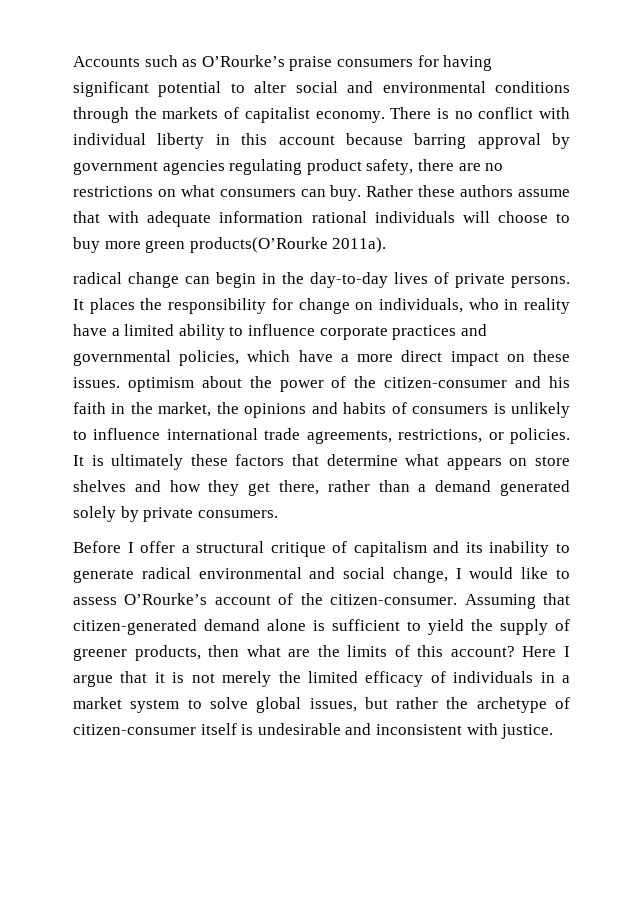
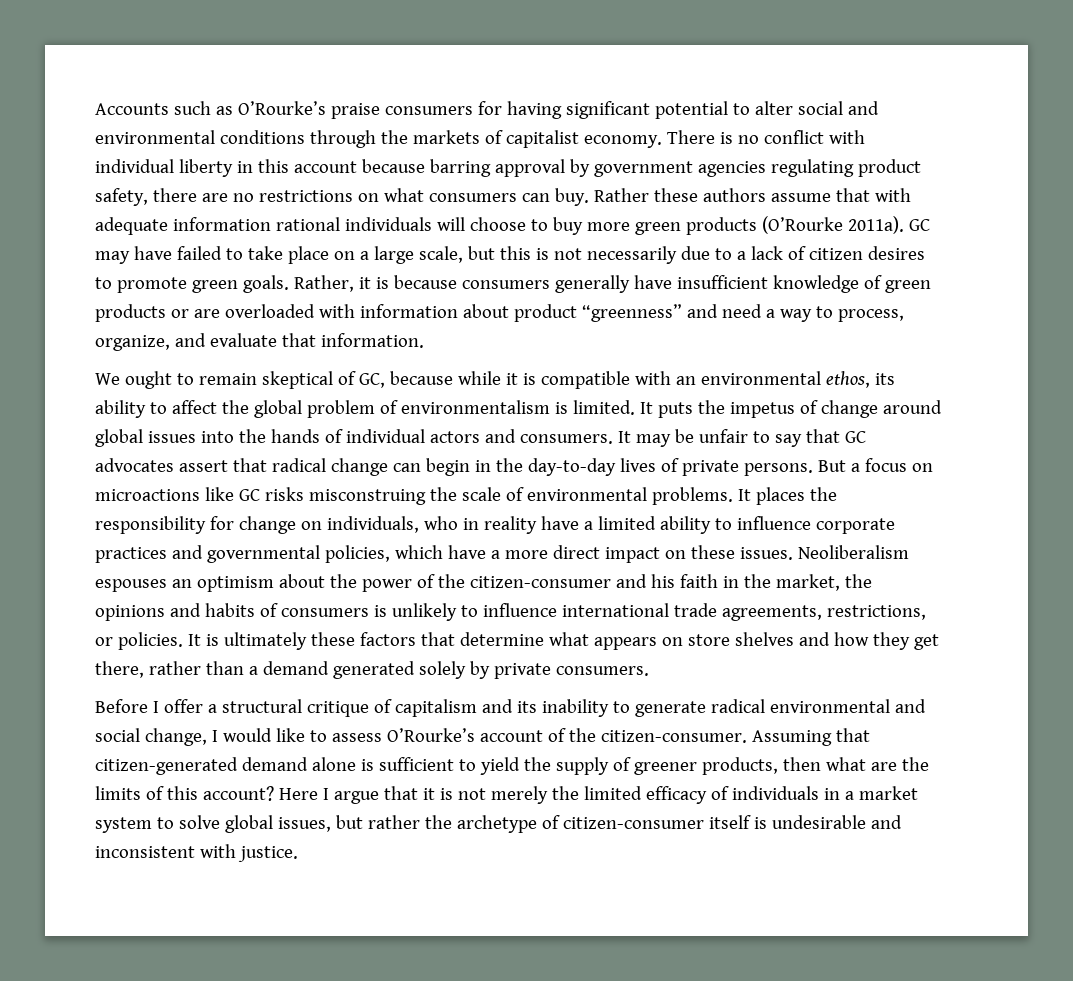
- Rather these authors assume that with adequate information rational individuals will choose to buy more green products(O’Rourke 2011a).
- radical change can begin in the day-to-day lives of private persons.
+ Rather these authors assume that with adequate information rational individuals will choose to buy more green products (O’Rourke 2011a). GC may have failed to take place on a large scale, but this is not necessarily due to a lack of citizen desires to promote green goals. Rather, it is because consumers generally have insufficient knowledge of green products or are overloaded with information about product “greenness” and need a way to process, organize, and evaluate that information.
+ We ought to remain skeptical of GC, because while it is compatible with an environmental ethos, its ability to affect the global problem of environmentalism is limited. It puts the impetus of change around global issues into the hands of individual actors and consumers. It may be unfair to say that GC advocates assert that radical change can begin in the day-to-day lives of private persons.
+ But a focus on microactions like GC risks misconstruing the scale of environmental problems.
- It places the responsibility for change on individuals, who in reality have a limited ability to influence corporate practices and governmental policies, which have a more direct impact on these issues. optimism about the power of the citizen-consumer and his faith in the market, the opinions and habits of consumers is unlikely to influence international trade agreements, restrictions, or policies.
+ It places the responsibility for change on individuals, who in reality have a limited ability to influence corporate practices and governmental policies, which have a more direct impact on these issues. Neoliberalism espouses an optimism about the power of the citizen-consumer and his faith in the market, the opinions and habits of consumers is unlikely to influence international trade agreements, restrictions, or policies.

